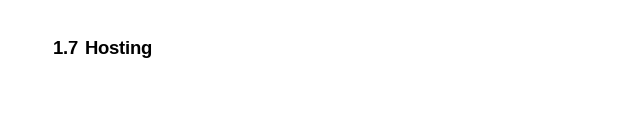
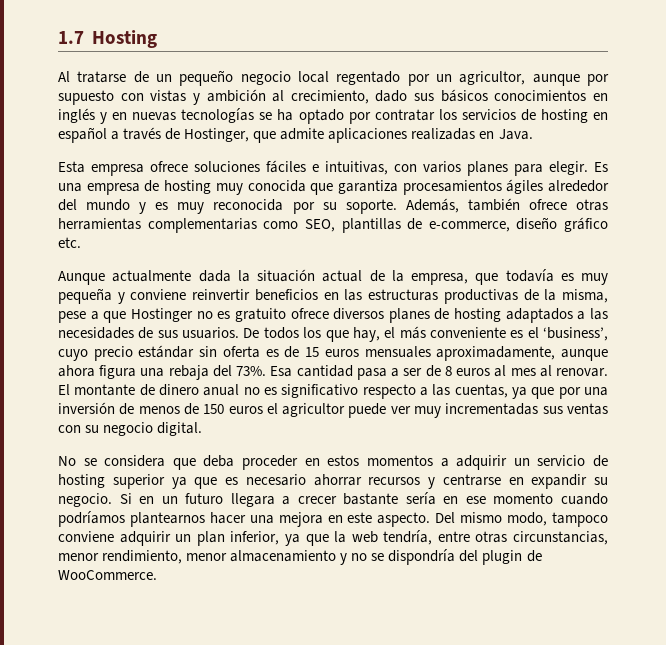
+ Al tratarse de un pequeño negocio local regentado por un agricultor, aunque por supuesto con vistas y ambición al crecimiento, dado sus básicos conocimientos en inglés y en nuevas tecnologías se ha optado por contratar los servicios de hosting en español a través de Hostinger, que admite aplicaciones realizadas en Java.
+ Esta empresa ofrece soluciones fáciles e intuitivas, con varios planes para elegir. Es una empresa de hosting muy conocida que garantiza procesamientos ágiles alrededor del mundo y es muy reconocida por su soporte. Además, también ofrece otras herramientas complementarias como SEO, plantillas de e-commerce, diseño gráfico etc.
+ Aunque actualmente dada la situación actual de la empresa, que todavía es muy pequeña y conviene reinvertir beneficios en las estructuras productivas de la misma, pese a que Hostinger no es gratuito ofrece diversos planes de hosting adaptados a las necesidades de sus usuarios. De todos los que hay, el más conveniente es el ‘business’, cuyo precio estándar sin oferta es de 15 euros mensuales aproximadamente, aunque ahora figura una rebaja del 73%. Esa cantidad pasa a ser de 8 euros al mes al renovar. El montante de dinero anual no es significativo respecto a las cuentas, ya que por una inversión de menos de 150 euros el agricultor puede ver muy incrementadas sus ventas con su negocio digital.
+ No se considera que deba proceder en estos momentos a adquirir un servicio de hosting superior ya que es necesario ahorrar recursos y centrarse en expandir su negocio. Si en un futuro llegara a crecer bastante sería en ese momento cuando podríamos plantearnos hacer una mejora en este aspecto. Del mismo modo, tampoco conviene adquirir un plan inferior, ya que la web tendría, entre otras circunstancias, menor rendimiento, menor almacenamiento y no se dispondría del plugin de WooCommerce.

